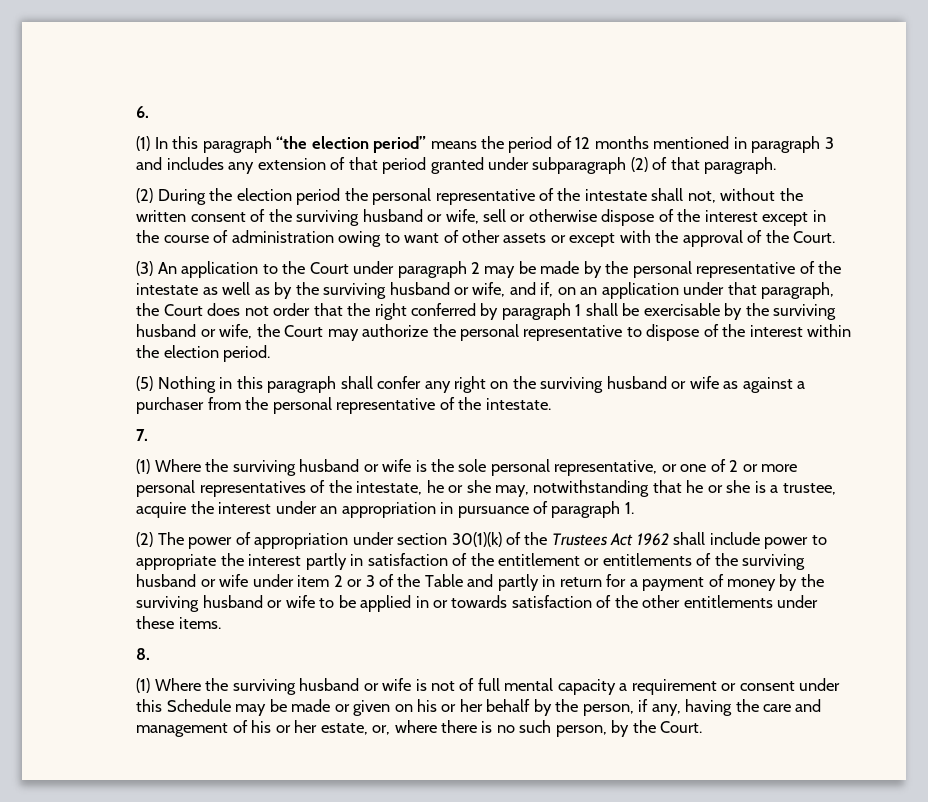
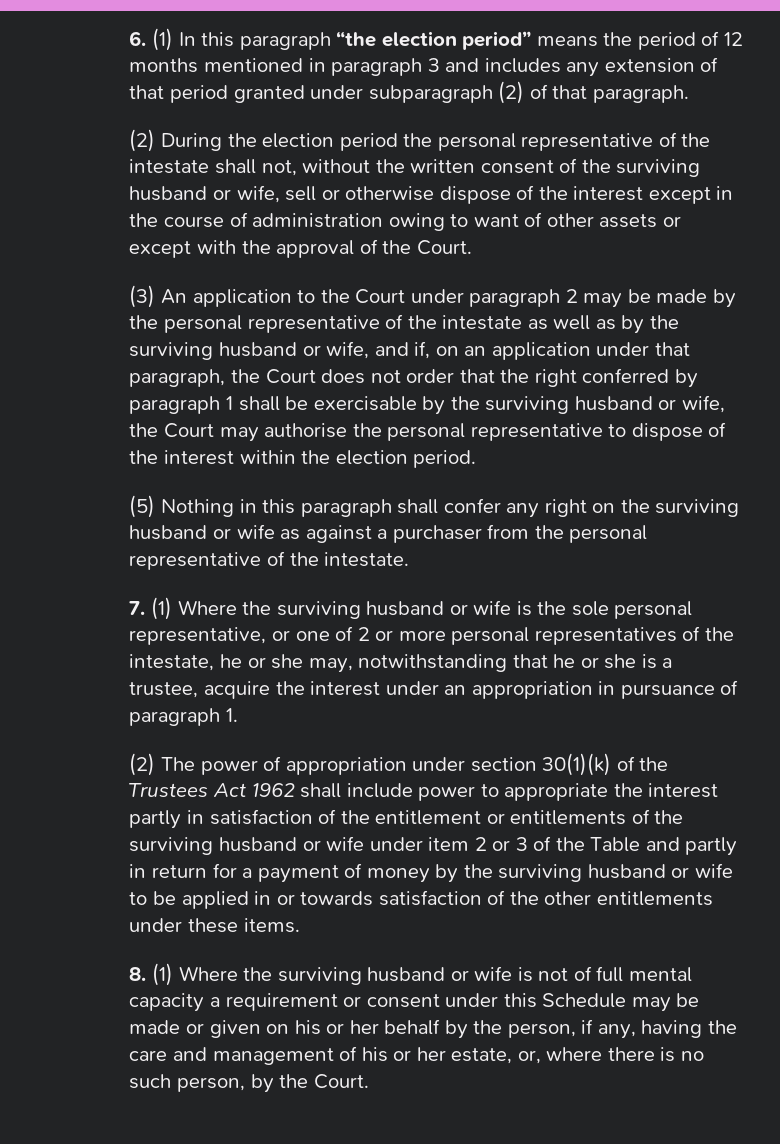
- 6.
- (1) In this paragraph “the election period” means the period of 12 months mentioned in paragraph 3 and includes any extension of that period granted under subparagraph (2) of that paragraph.
+ 6. (1) In this paragraph “the election period” means the period of 12 months mentioned in paragraph 3 and includes any extension of that period granted under subparagraph (2) of that paragraph.
- (3) An application to the Court under paragraph 2 may be made by the personal representative of the intestate as well as by the surviving husband or wife, and if, on an application under that paragraph, the Court does not order that the right conferred by paragraph 1 shall be exercisable by the surviving husband or wife, the Court may authorize the personal representative to dispose of the interest within the election period.
+ (3) An application to the Court under paragraph 2 may be made by the personal representative of the intestate as well as by the surviving husband or wife, and if, on an application under that paragraph, the Court does not order that the right conferred by paragraph 1 shall be exercisable by the surviving husband or wife, the Court may authorise the personal representative to dispose of the interest within the election period.
- 7.
- (1) Where the surviving husband or wife is the sole personal representative, or one of 2 or more personal representatives of the intestate, he or she may, notwithstanding that he or she is a trustee, acquire the interest under an appropriation in pursuance of paragraph 1.
+ 7. (1) Where the surviving husband or wife is the sole personal representative, or one of 2 or more personal representatives of the intestate, he or she may, notwithstanding that he or she is a trustee, acquire the interest under an appropriation in pursuance of paragraph 1.
- 8.
- (1) Where the surviving husband or wife is not of full mental capacity a requirement or consent under this Schedule may be made or given on his or her behalf by the person, if any, having the care and management of his or her estate, or, where there is no such person, by the Court.
+ 8. (1) Where the surviving husband or wife is not of full mental capacity a requirement or consent under this Schedule may be made or given on his or her behalf by the person, if any, having the care and management of his or her estate, or, where there is no such person, by the Court.

